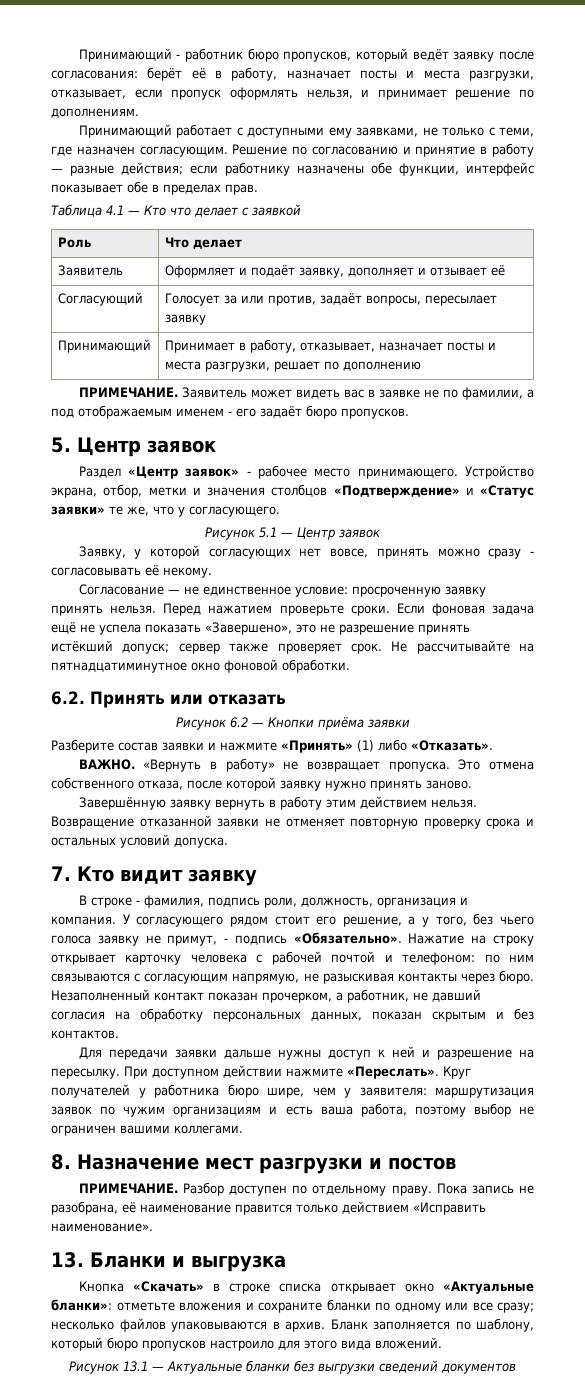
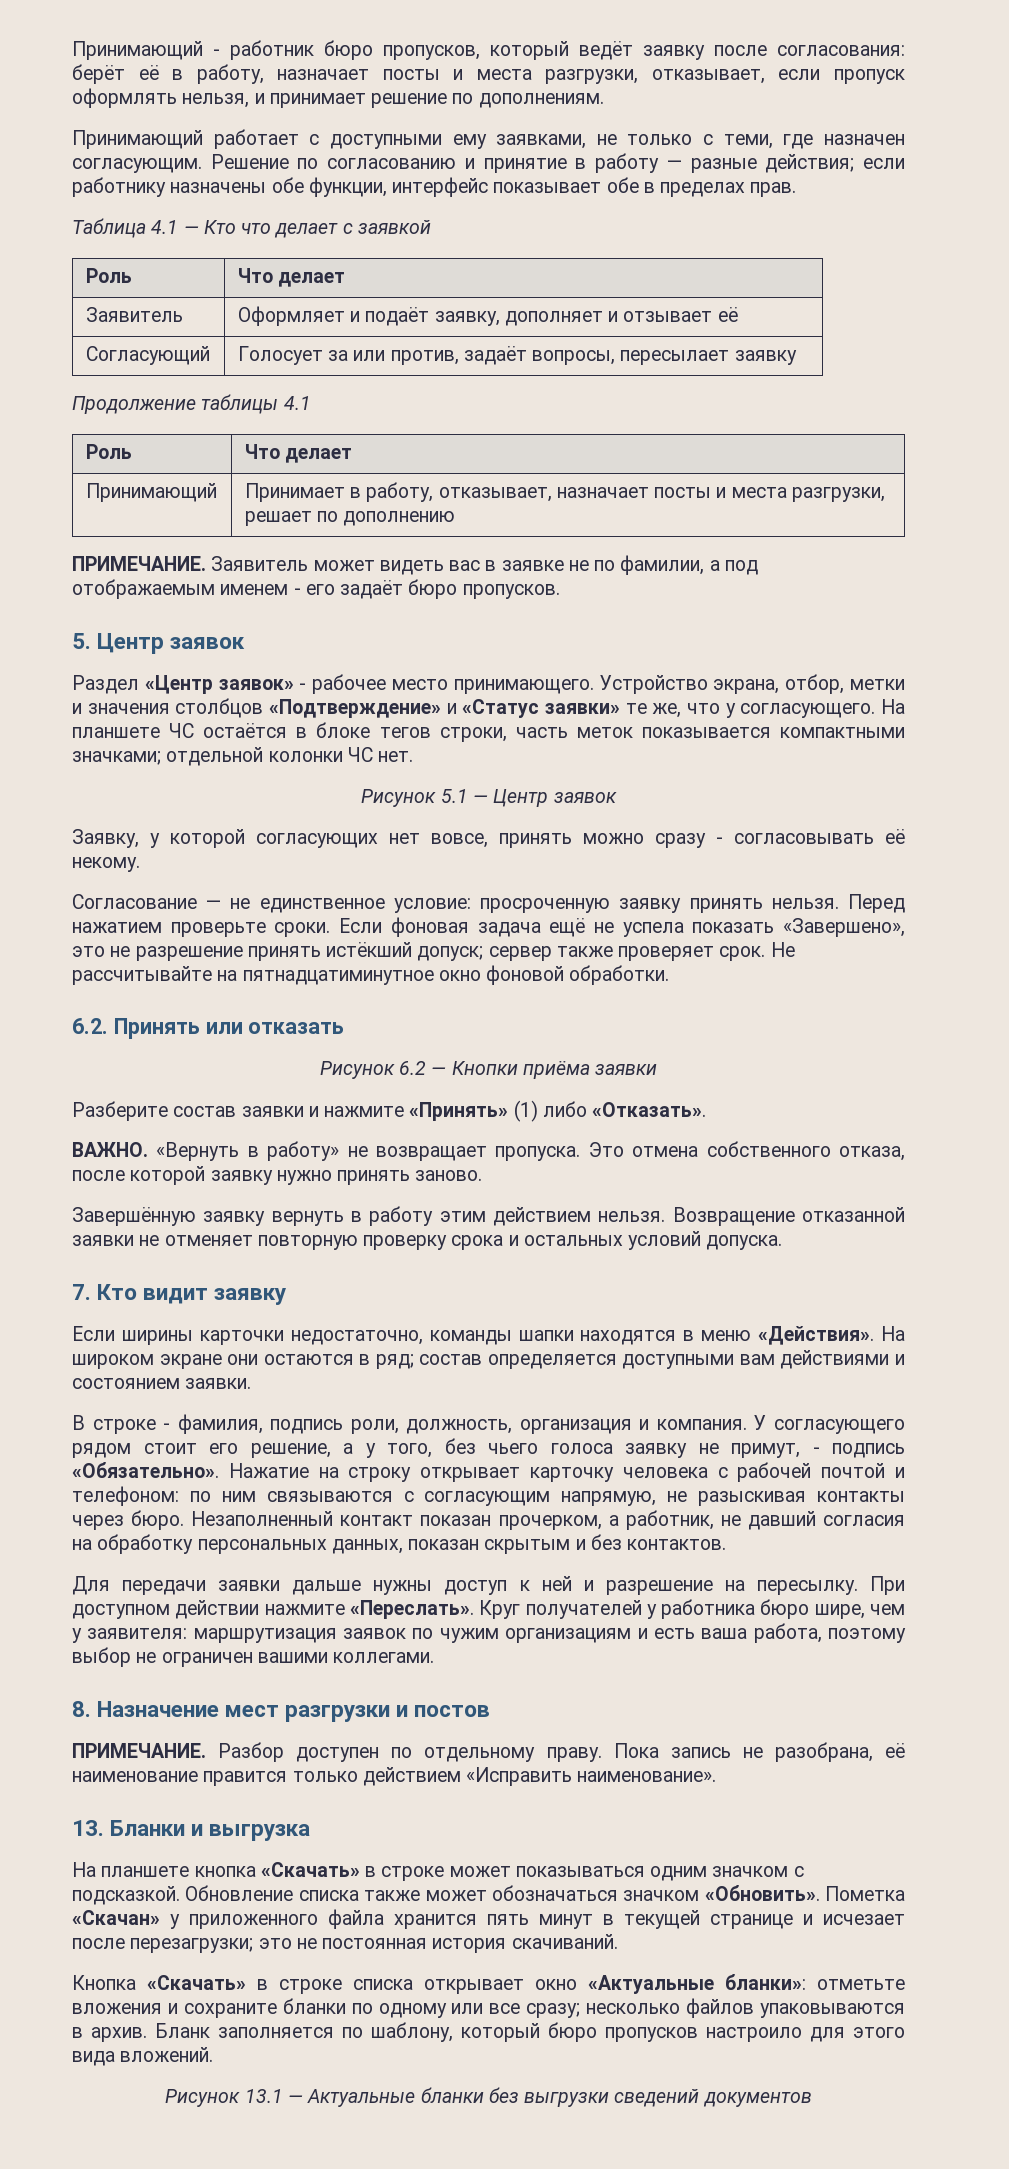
+ Продолжение таблицы 4.1
+ Роль | Что делает
+ На планшете ЧС остаётся в блоке тегов строки, часть меток показывается компактными значками; отдельной колонки ЧС нет.
+ Если ширины карточки недостаточно, команды шапки находятся в меню «Действия». На широком экране они остаются в ряд; состав определяется доступными вам действиями и состоянием заявки.
+ На планшете кнопка «Скачать» в строке может показываться одним значком с подсказкой. Обновление списка также может обозначаться значком «Обновить». Пометка «Скачан» у приложенного файла хранится пять минут в текущей странице и исчезает после перезагрузки; это не постоянная история скачиваний.

